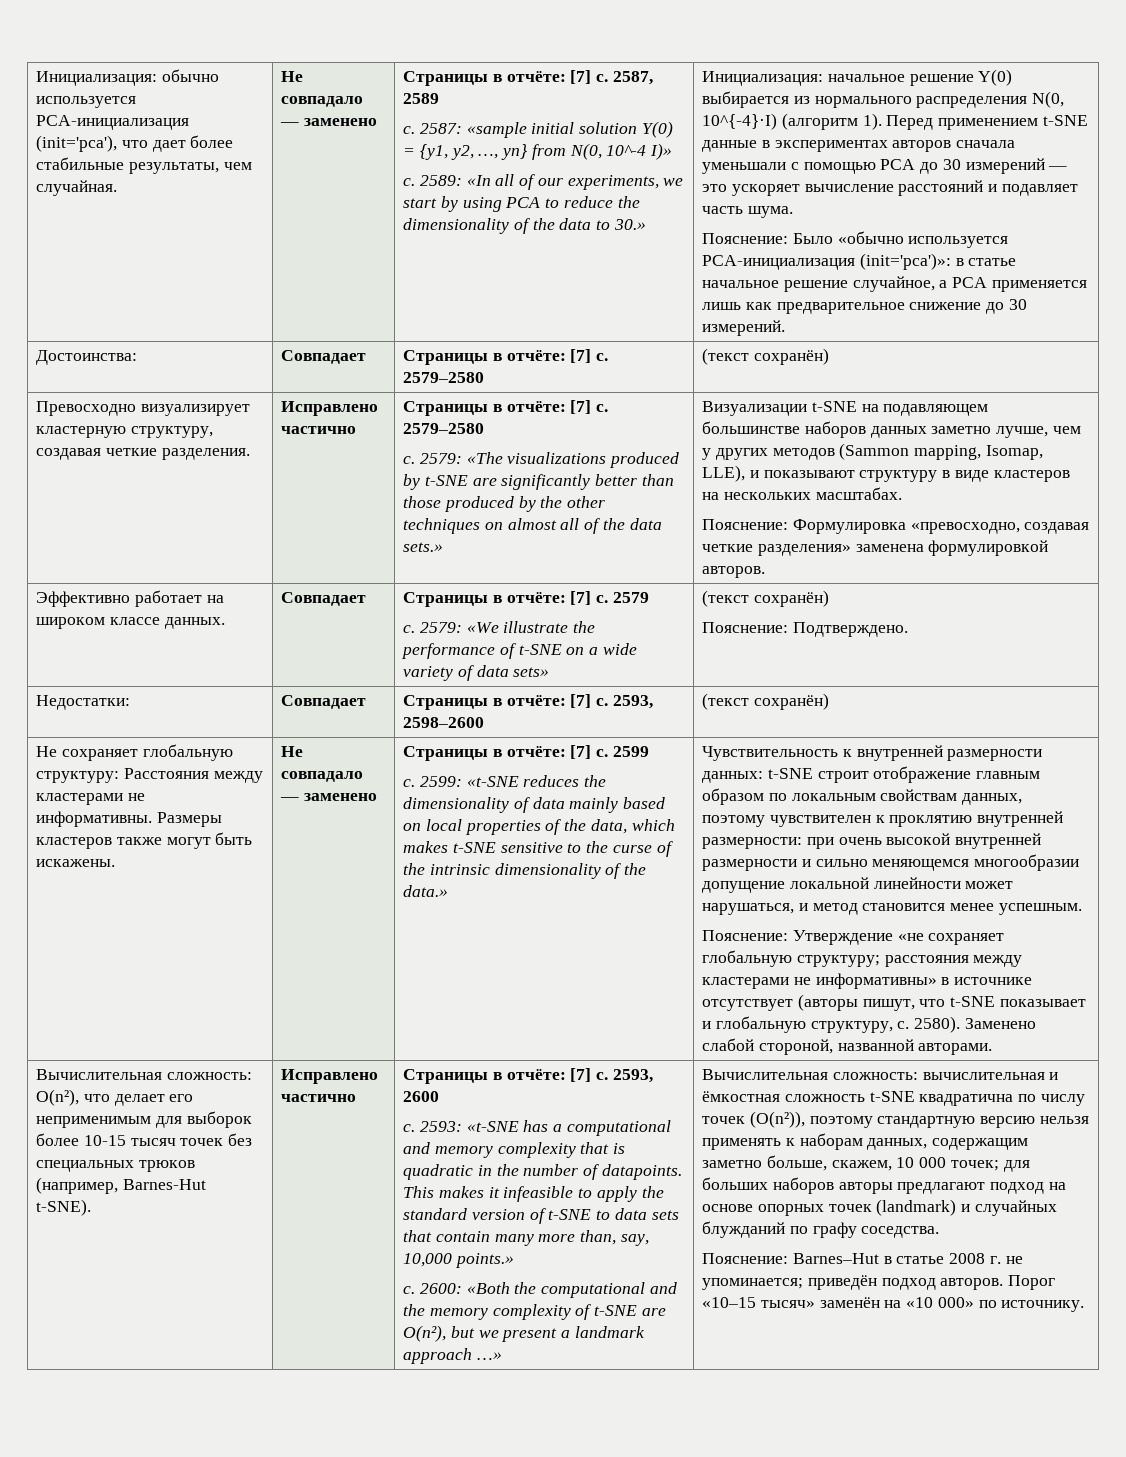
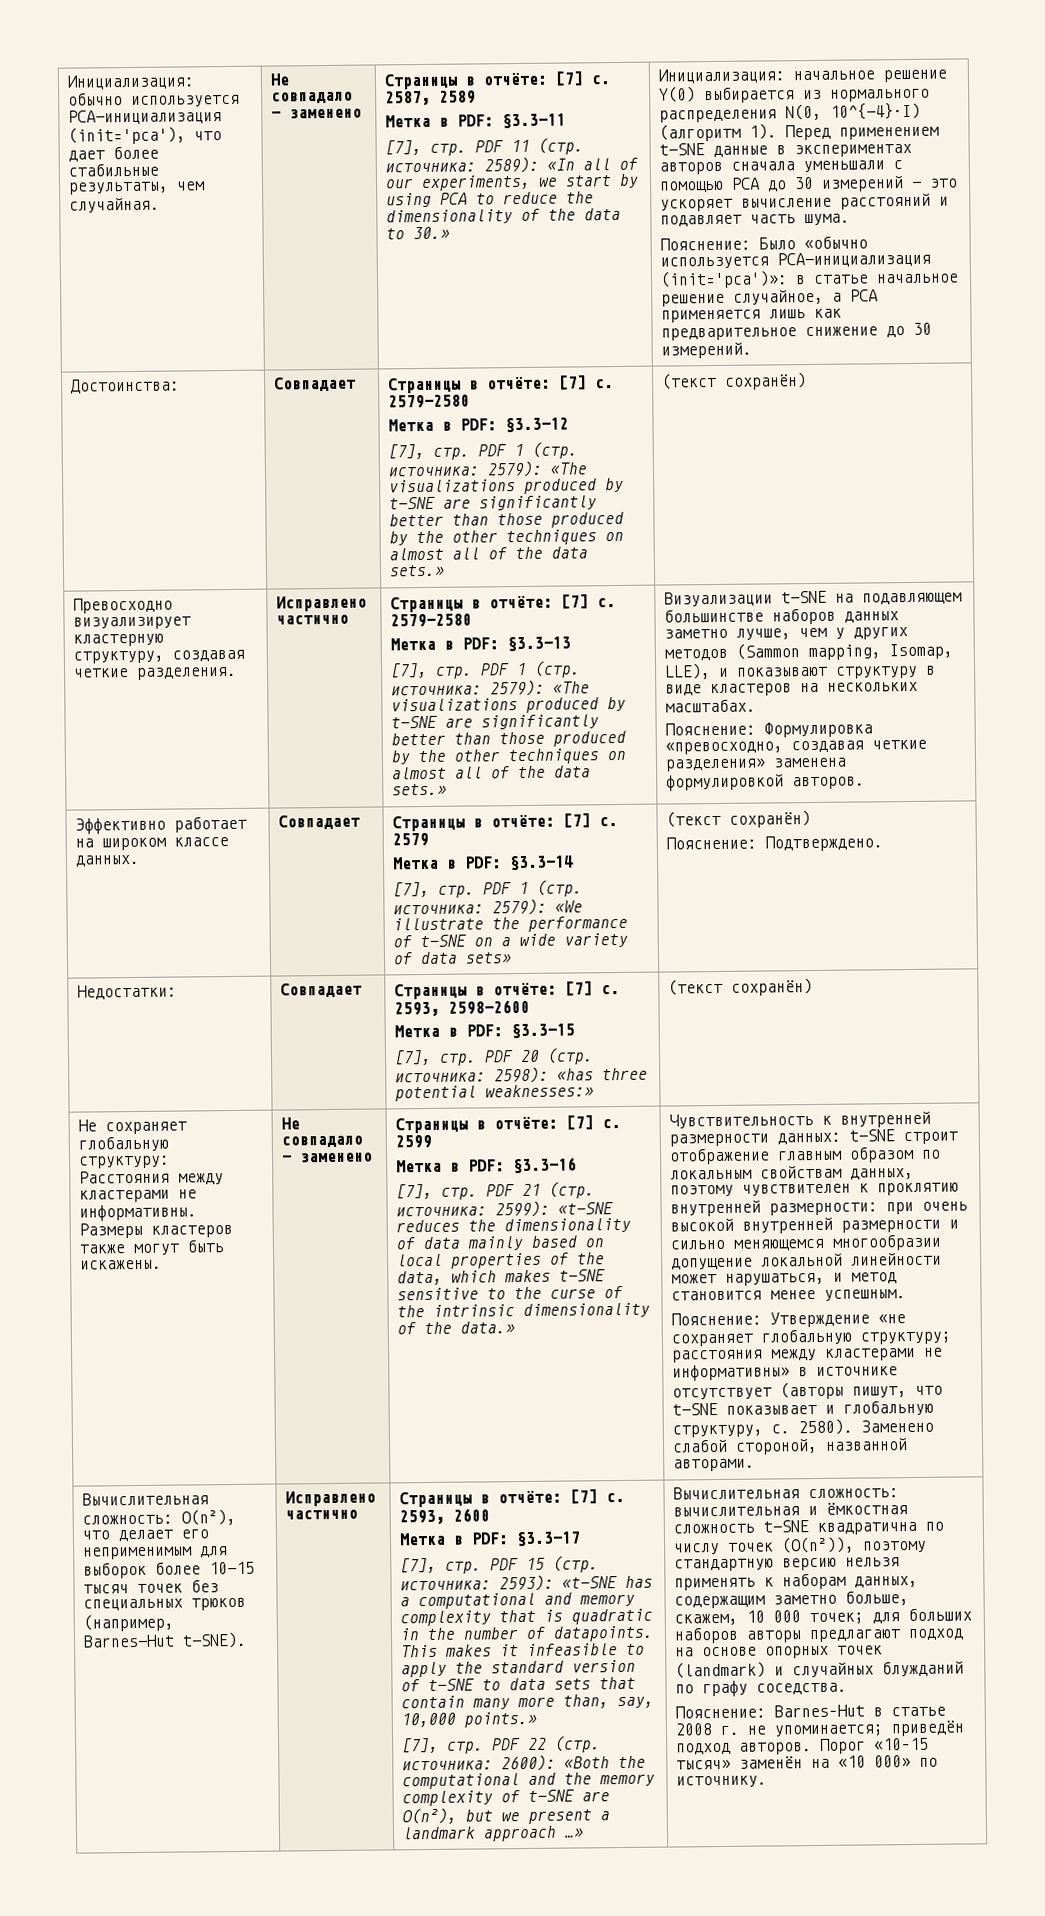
- с. 2587: «sample initial solution Y(0) = {y1, y2, …, yn} from N(0, 10^-4 I)»
- с. 2589: «In all of our experiments, we start by using PCA to reduce the dimensionality of the data to 30.»
+ Метка в PDF: §3.3-11
+ [7], стр. PDF 11 (стр. источника: 2589): «In all of our experiments, we start by using PCA to reduce the dimensionality of the data to 30.»
+ Метка в PDF: §3.3-12
+ [7], стр. PDF 1 (стр. источника: 2579): «The visualizations produced by t-SNE are significantly better than those produced by the other techniques on almost all of the data sets.»
- с. 2579: «The visualizations produced by t-SNE are significantly better than those produced by the other techniques on almost all of the data sets.»
+ Метка в PDF: §3.3-13
+ [7], стр. PDF 1 (стр. источника: 2579): «The visualizations produced by t-SNE are significantly better than those produced by the other techniques on almost all of the data sets.»
- с. 2579: «We illustrate the performance of t-SNE on a wide variety of data sets»
+ Метка в PDF: §3.3-14
+ [7], стр. PDF 1 (стр. источника: 2579): «We illustrate the performance of t-SNE on a wide variety of data sets»
- Недостатки: | Совпадает | Страницы в отчёте: [7] с. 2593, 2598–2600 | (текст сохранён)
+ Недостатки: | Совпадает | Страницы в отчёте: [7] с. 2593, 2598–2600
+ Метка в PDF: §3.3-15
+ [7], стр. PDF 20 (стр. источника: 2598): «has three potential weaknesses:» | (текст сохранён)
- с. 2599: «t-SNE reduces the dimensionality of data mainly based on local properties of the data, which makes t-SNE sensitive to the curse of the intrinsic dimensionality of the data.»
+ Метка в PDF: §3.3-16
+ [7], стр. PDF 21 (стр. источника: 2599): «t-SNE reduces the dimensionality of data mainly based on local properties of the data, which makes t-SNE sensitive to the curse of the intrinsic dimensionality of the data.»
- с. 2593: «t-SNE has a computational and memory complexity that is quadratic in the number of datapoints.
+ Метка в PDF: §3.3-17
+ [7], стр. PDF 15 (стр. источника: 2593): «t-SNE has a computational and memory complexity that is quadratic in the number of datapoints.
- с. 2600: «Both the computational and the memory complexity of t-SNE are O(n²), but we present a landmark approach …»
+ [7], стр. PDF 22 (стр. источника: 2600): «Both the computational and the memory complexity of t-SNE are O(n²), but we present a landmark approach …»

